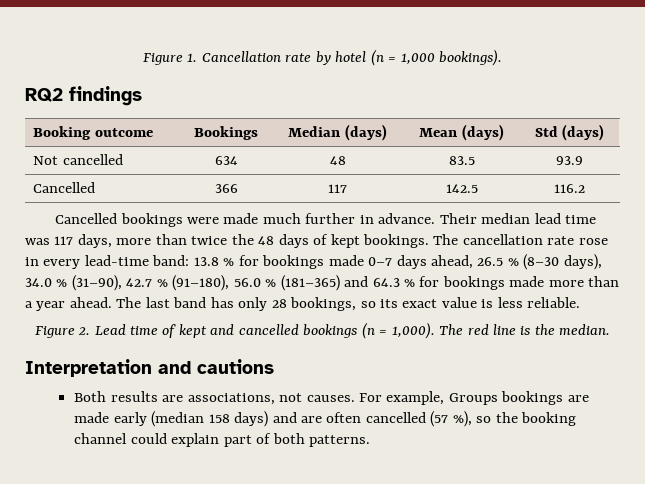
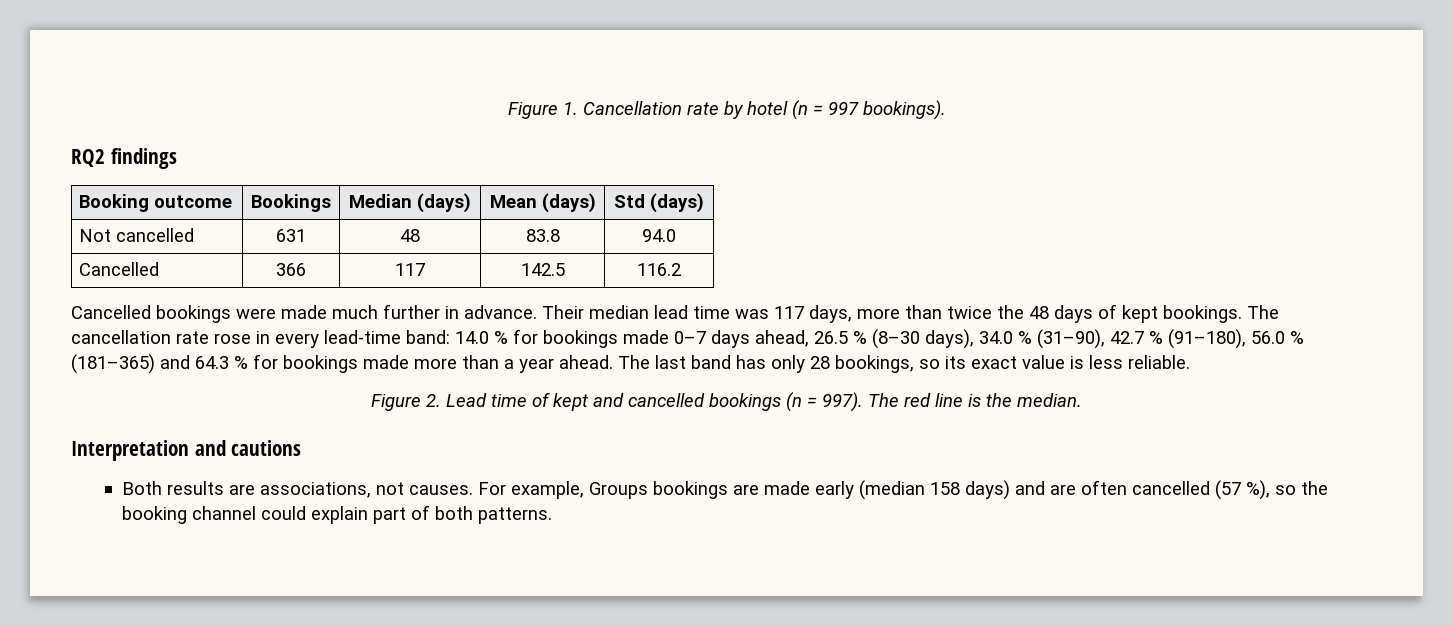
- Figure 1. Cancellation rate by hotel (n = 1,000 bookings).
+ Figure 1. Cancellation rate by hotel (n = 997 bookings).
- Not cancelled | 634 | 48 | 83.5 | 93.9
+ Not cancelled | 631 | 48 | 83.8 | 94.0
- The cancellation rate rose in every lead-time band: 13.8 % for bookings made 0–7 days ahead, 26.5 % (8–30 days), 34.0 % (31–90), 42.7 % (91–180), 56.0 % (181–365) and 64.3 % for bookings made more than a year ahead.
+ The cancellation rate rose in every lead-time band: 14.0 % for bookings made 0–7 days ahead, 26.5 % (8–30 days), 34.0 % (31–90), 42.7 % (91–180), 56.0 % (181–365) and 64.3 % for bookings made more than a year ahead.
- Figure 2. Lead time of kept and cancelled bookings (n = 1,000).
+ Figure 2. Lead time of kept and cancelled bookings (n = 997).

